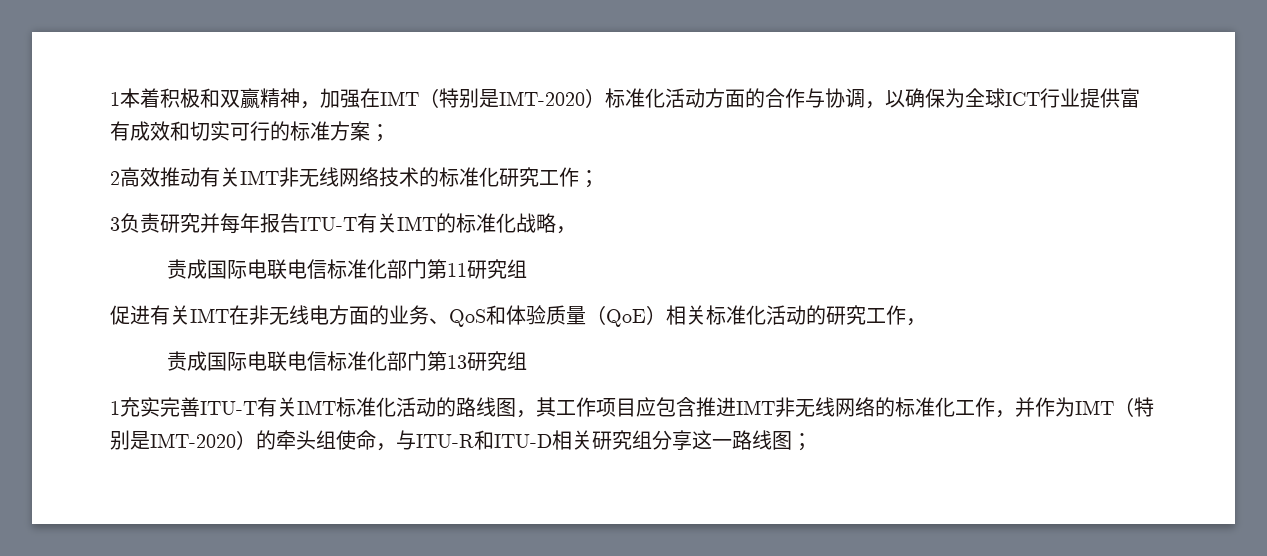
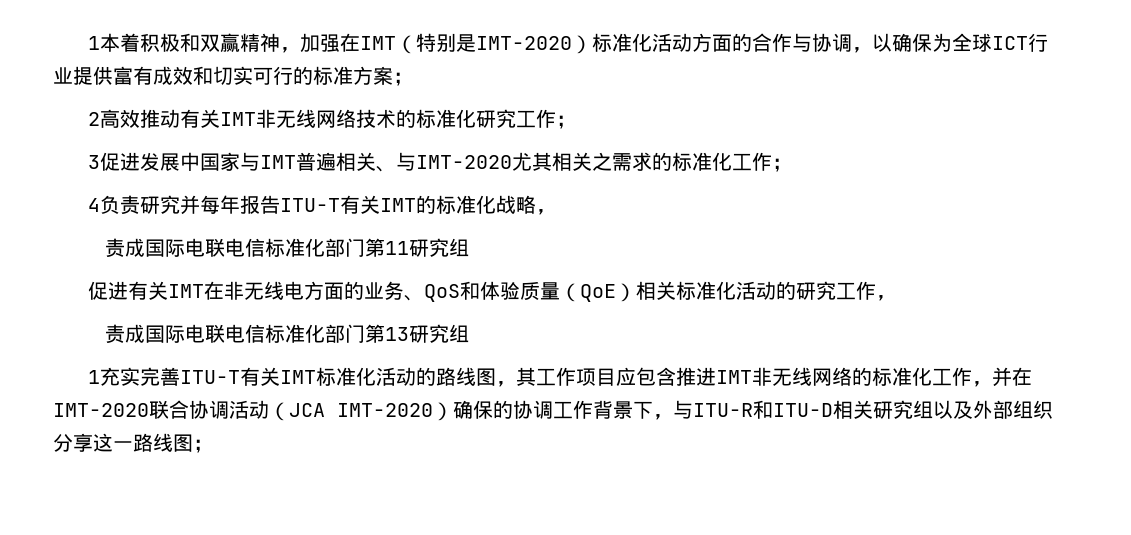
- 3负责研究并每年报告ITU-T有关IMT的标准化战略，
+ 3促进发展中国家与IMT普遍相关、与IMT-2020尤其相关之需求的标准化工作；
+ 4负责研究并每年报告ITU-T有关IMT的标准化战略，
- 1充实完善ITU-T有关IMT标准化活动的路线图，其工作项目应包含推进IMT非无线网络的标准化工作，并作为IMT（特别是IMT-2020）的牵头组使命，与ITU-R和ITU-D相关研究组分享这一路线图；
+ 1充实完善ITU-T有关IMT标准化活动的路线图，其工作项目应包含推进IMT非无线网络的标准化工作，并在IMT-2020联合协调活动（JCA IMT-2020）确保的协调工作背景下，与ITU-R和ITU-D相关研究组以及外部组织分享这一路线图；

